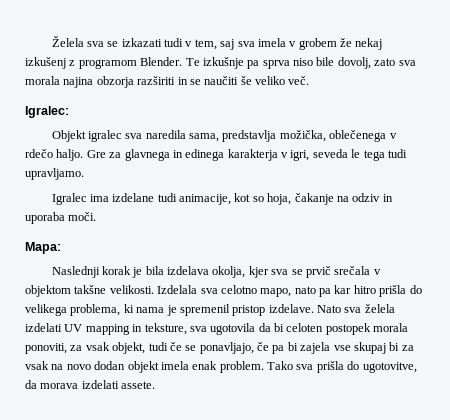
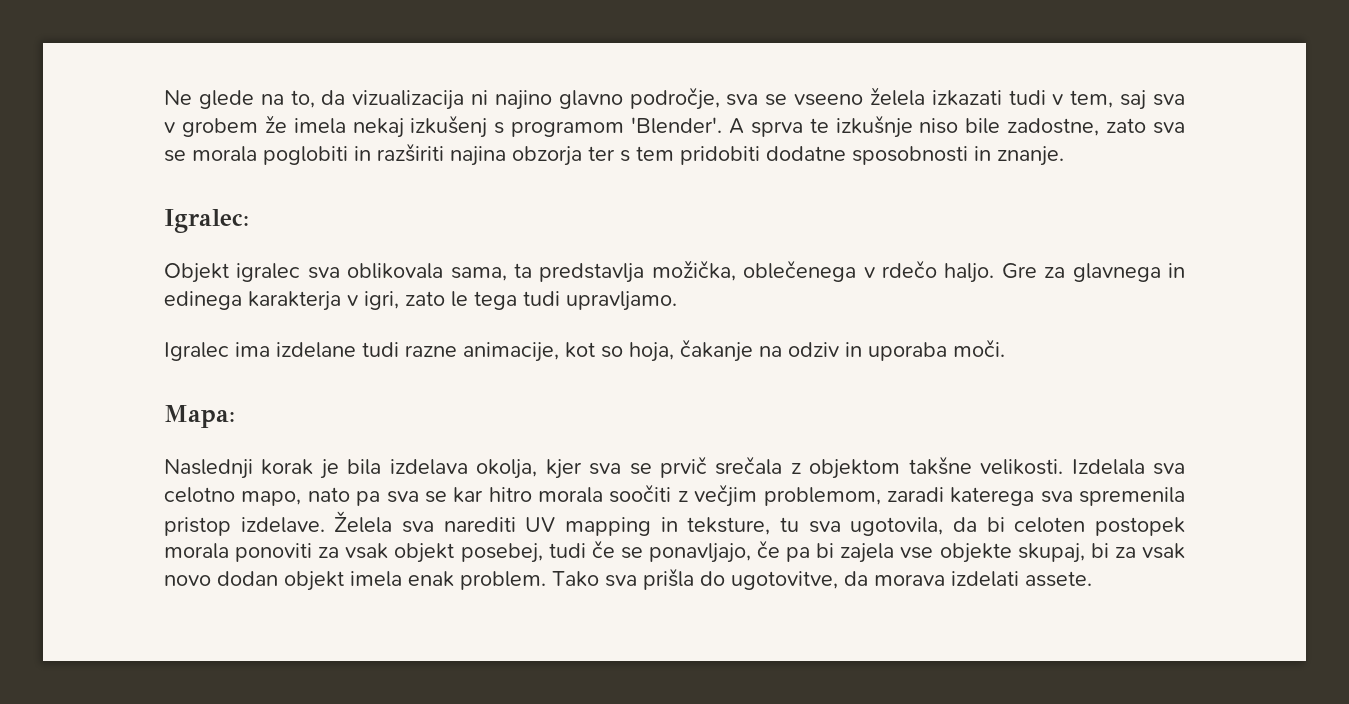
- Želela sva se izkazati tudi v tem, saj sva imela v grobem že nekaj izkušenj z programom Blender. Te izkušnje pa sprva niso bile dovolj, zato sva morala najina obzorja razširiti in se naučiti še veliko več.
+ Ne glede na to, da vizualizacija ni najino glavno področje, sva se vseeno želela izkazati tudi v tem, saj sva v grobem že imela nekaj izkušenj s programom 'Blender'. A sprva te izkušnje niso bile zadostne, zato sva se morala poglobiti in razširiti najina obzorja ter s tem pridobiti dodatne sposobnosti in znanje.
- Objekt igralec sva naredila sama, predstavlja možička, oblečenega v rdečo haljo.
+ Objekt igralec sva oblikovala sama, ta predstavlja možička, oblečenega v rdečo haljo.
- Gre za glavnega in edinega karakterja v igri, seveda le tega tudi upravljamo.
+ Gre za glavnega in edinega karakterja v igri, zato le tega tudi upravljamo.
- Igralec ima izdelane tudi animacije, kot so hoja, čakanje na odziv in uporaba moči.
+ Igralec ima izdelane tudi razne animacije, kot so hoja, čakanje na odziv in uporaba moči.
- Naslednji korak je bila izdelava okolja, kjer sva se prvič srečala v objektom takšne velikosti.
+ Naslednji korak je bila izdelava okolja, kjer sva se prvič srečala z objektom takšne velikosti.
- Izdelala sva celotno mapo, nato pa kar hitro prišla do velikega problema, ki nama je spremenil pristop izdelave. Nato sva želela izdelati UV mapping in teksture, sva ugotovila da bi celoten postopek morala ponoviti, za vsak objekt, tudi če se ponavljajo, če pa bi zajela vse skupaj bi za vsak na novo dodan objekt imela enak problem.
+ Izdelala sva celotno mapo, nato pa sva se kar hitro morala soočiti z večjim problemom, zaradi katerega sva spremenila pristop izdelave. Želela sva narediti UV mapping in teksture, tu sva ugotovila, da bi celoten postopek morala ponoviti za vsak objekt posebej, tudi če se ponavljajo, če pa bi zajela vse objekte skupaj, bi za vsak novo dodan objekt imela enak problem.

